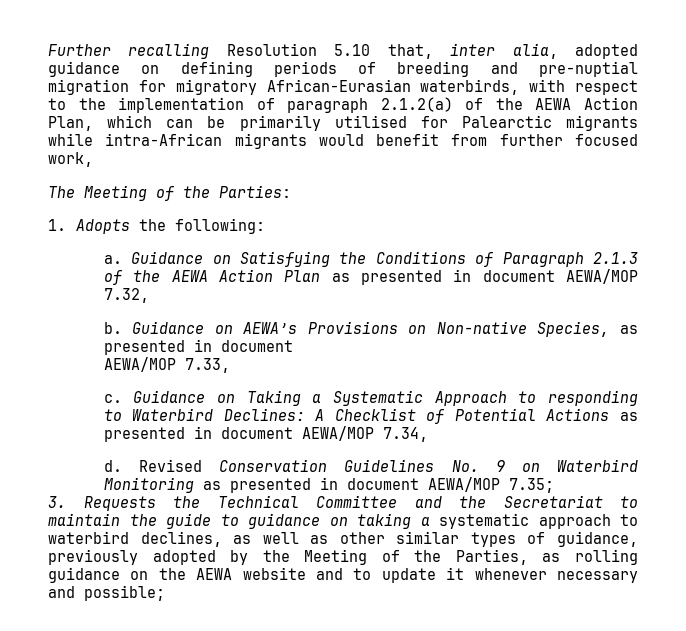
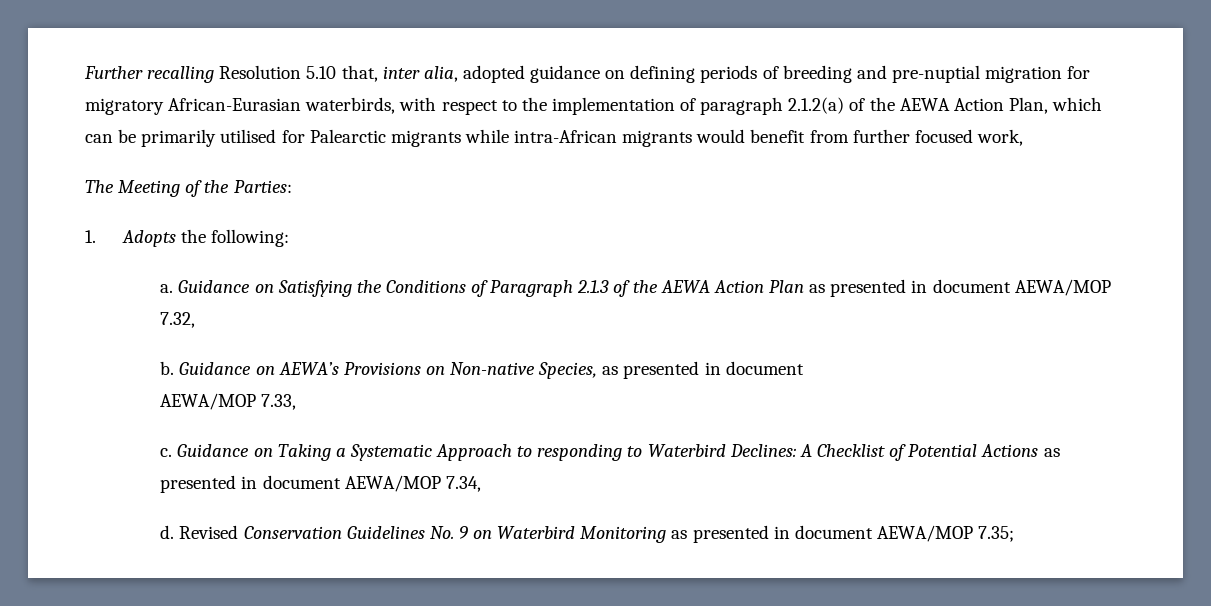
- 3. Requests the Technical Committee and the Secretariat to maintain the guide to guidance on taking a systematic approach to waterbird declines, as well as other similar types of guidance, previously adopted by the Meeting of the Parties, as rolling guidance on the AEWA website and to update it whenever necessary and possible;

